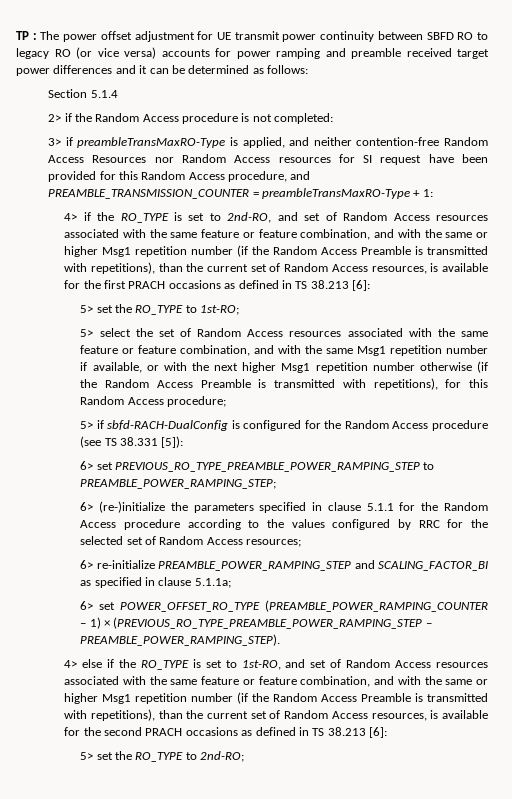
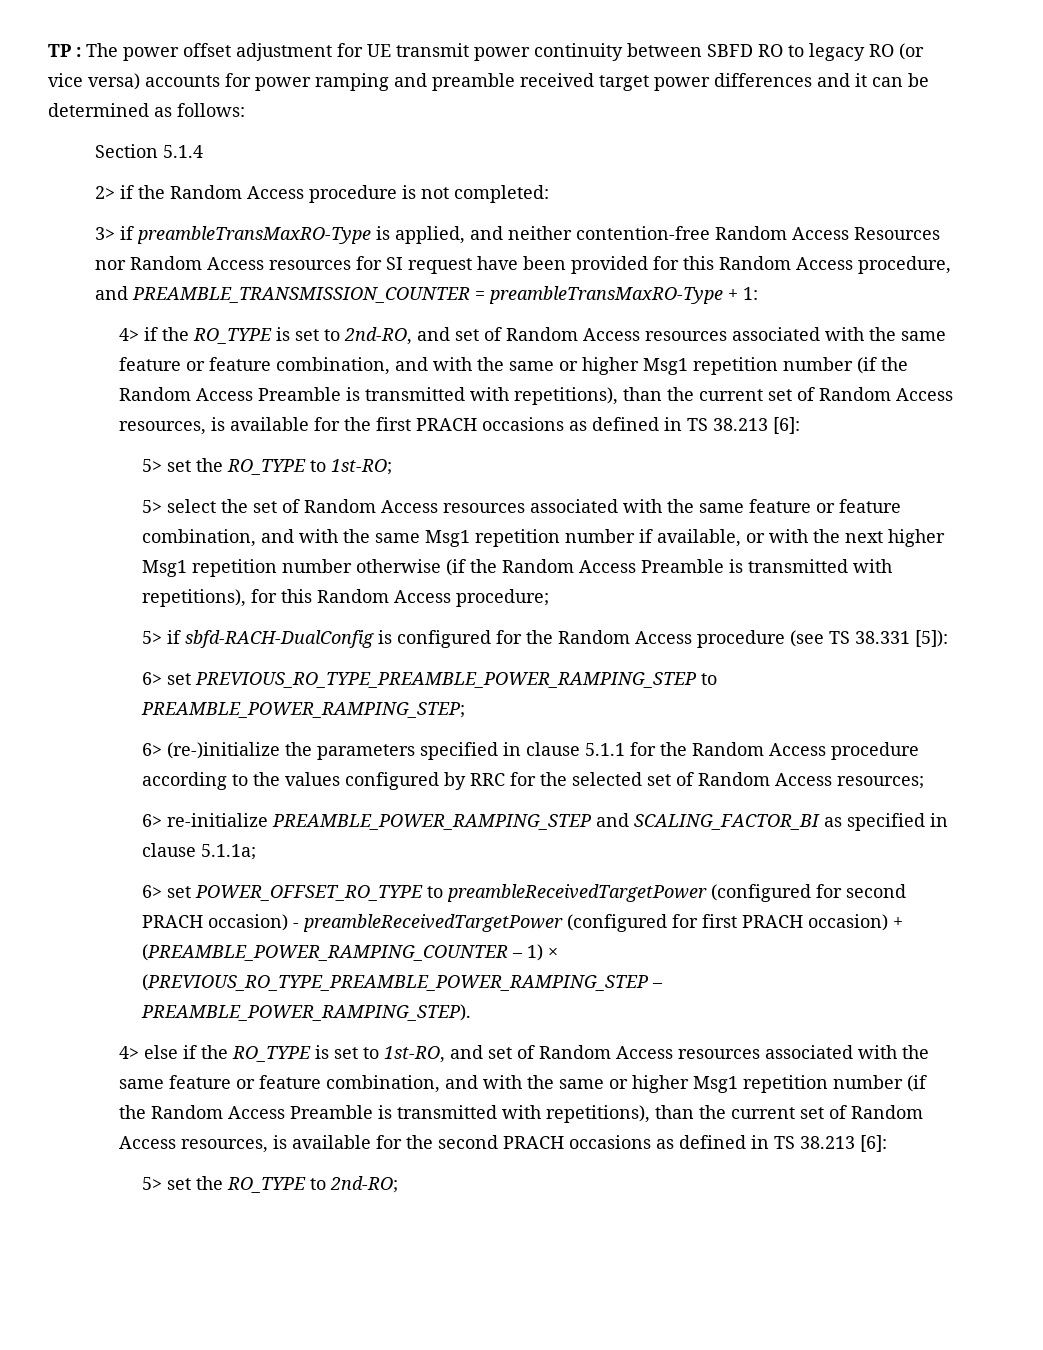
- 6> set POWER_OFFSET_RO_TYPE (PREAMBLE_POWER_RAMPING_COUNTER – 1) × (PREVIOUS_RO_TYPE_PREAMBLE_POWER_RAMPING_STEP – PREAMBLE_POWER_RAMPING_STEP).
+ 6> set POWER_OFFSET_RO_TYPE to preambleReceivedTargetPower (configured for second PRACH occasion) - preambleReceivedTargetPower (configured for first PRACH occasion) + (PREAMBLE_POWER_RAMPING_COUNTER – 1) × (PREVIOUS_RO_TYPE_PREAMBLE_POWER_RAMPING_STEP – PREAMBLE_POWER_RAMPING_STEP).

